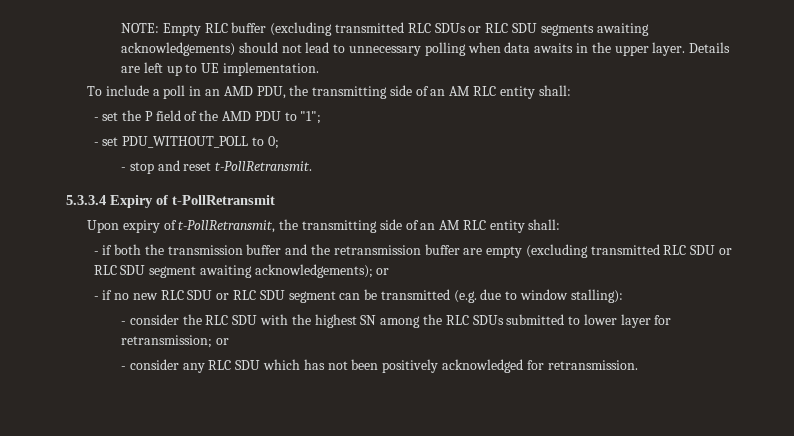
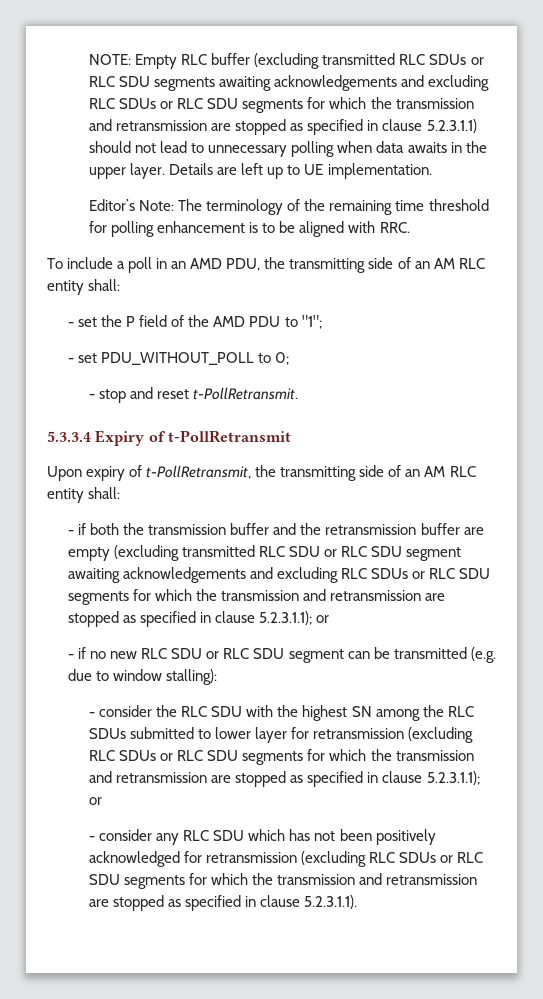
- NOTE: Empty RLC buffer (excluding transmitted RLC SDUs or RLC SDU segments awaiting acknowledgements) should not lead to unnecessary polling when data awaits in the upper layer.
+ NOTE: Empty RLC buffer (excluding transmitted RLC SDUs or RLC SDU segments awaiting acknowledgements and excluding RLC SDUs or RLC SDU segments for which the transmission and retransmission are stopped as specified in clause 5.2.3.1.1) should not lead to unnecessary polling when data awaits in the upper layer.
+ Editor’s Note: The terminology of the remaining time threshold for polling enhancement is to be aligned with RRC.
- - if both the transmission buffer and the retransmission buffer are empty (excluding transmitted RLC SDU or RLC SDU segment awaiting acknowledgements); or
+ - if both the transmission buffer and the retransmission buffer are empty (excluding transmitted RLC SDU or RLC SDU segment awaiting acknowledgements and excluding RLC SDUs or RLC SDU segments for which the transmission and retransmission are stopped as specified in clause 5.2.3.1.1); or
- - consider the RLC SDU with the highest SN among the RLC SDUs submitted to lower layer for retransmission; or
+ - consider the RLC SDU with the highest SN among the RLC SDUs submitted to lower layer for retransmission (excluding RLC SDUs or RLC SDU segments for which the transmission and retransmission are stopped as specified in clause 5.2.3.1.1); or
- - consider any RLC SDU which has not been positively acknowledged for retransmission.
+ - consider any RLC SDU which has not been positively acknowledged for retransmission (excluding RLC SDUs or RLC SDU segments for which the transmission and retransmission are stopped as specified in clause 5.2.3.1.1).

